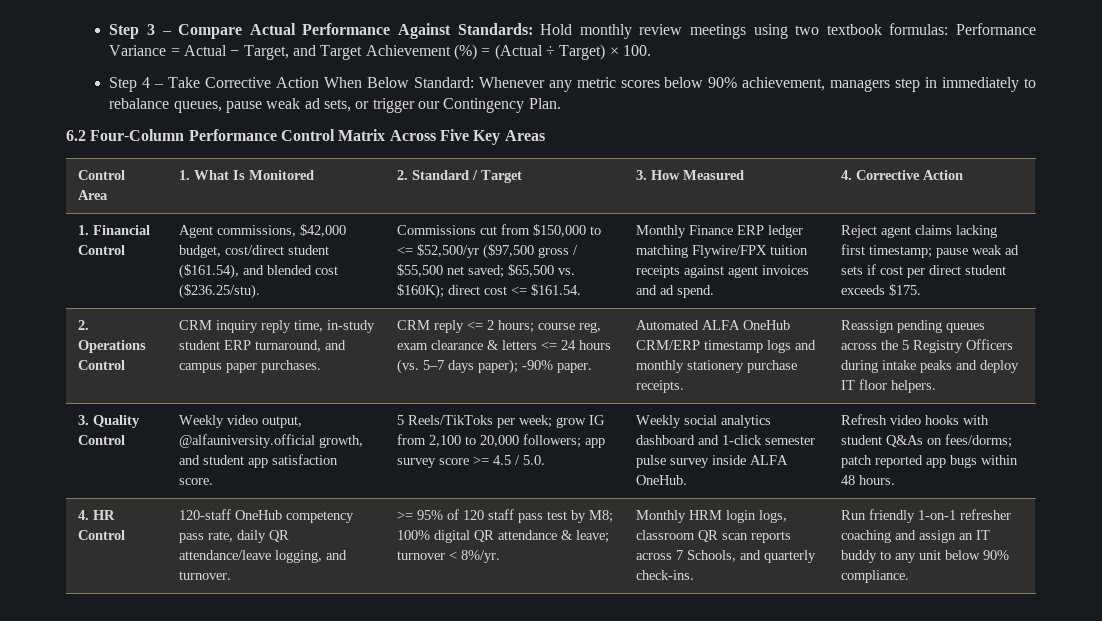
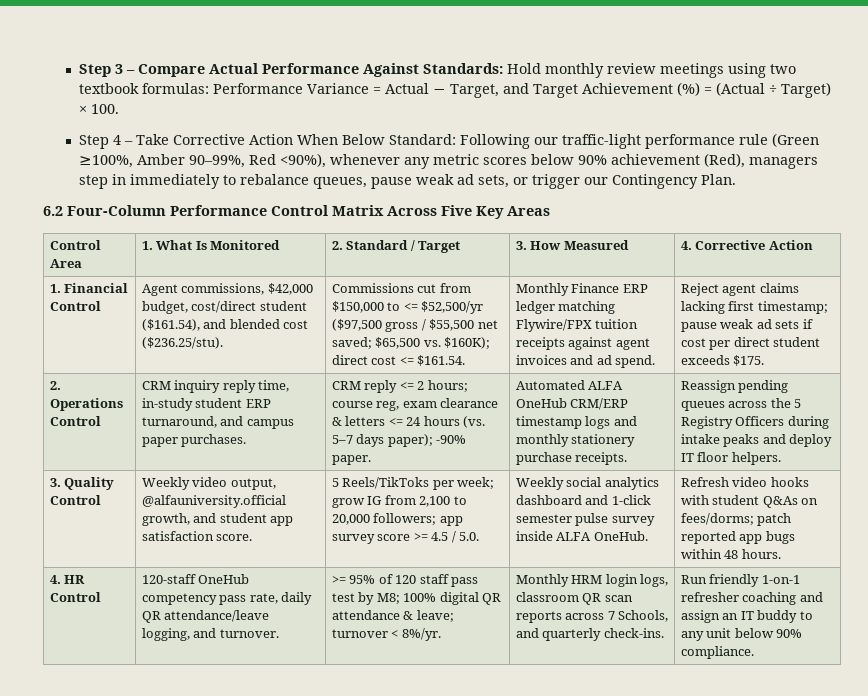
- Step 4 – Take Corrective Action When Below Standard: Whenever any metric scores below 90% achievement, managers step in immediately to rebalance queues, pause weak ad sets, or trigger our Contingency Plan.
+ Step 4 – Take Corrective Action When Below Standard: Following our traffic-light performance rule (Green ≥100%, Amber 90–99%, Red <90%), whenever any metric scores below 90% achievement (Red), managers step in immediately to rebalance queues, pause weak ad sets, or trigger our Contingency Plan.

